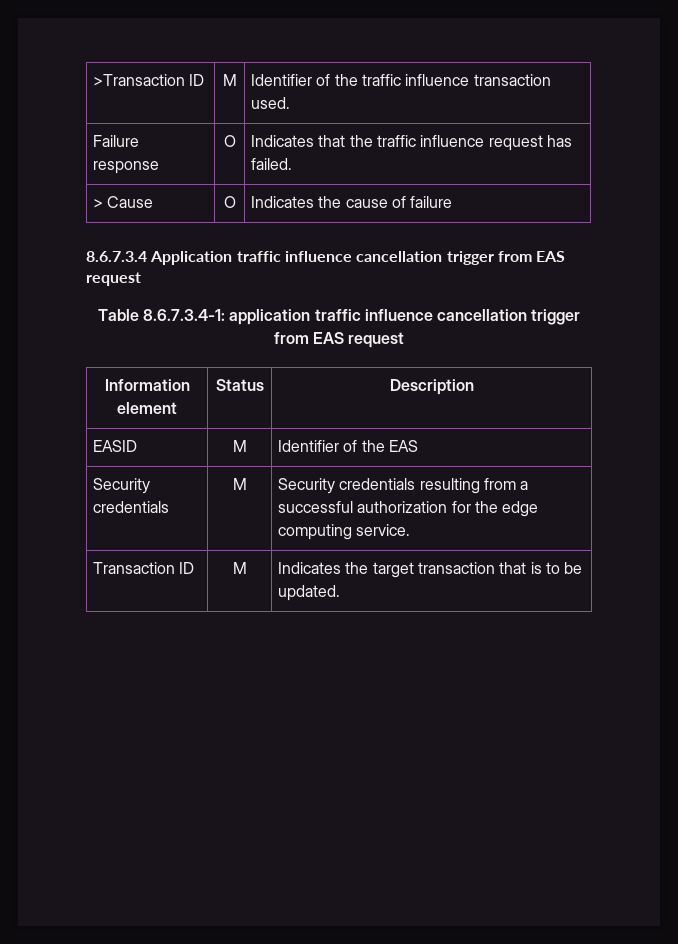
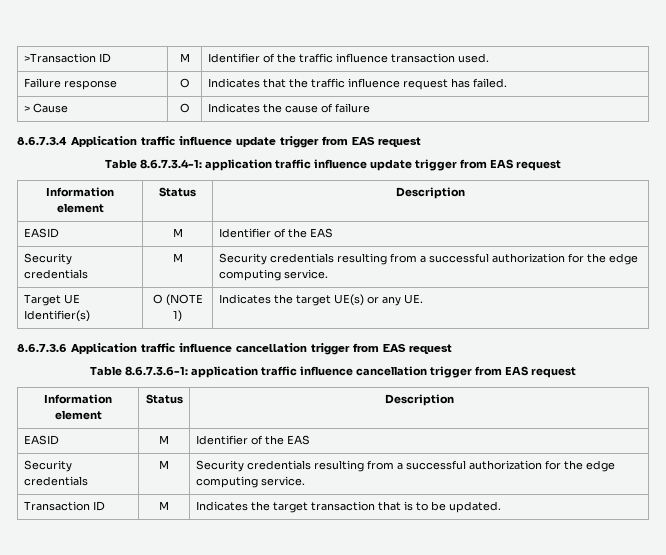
- 8.6.7.3.4 Application traffic influence cancellation trigger from EAS request
+ 8.6.7.3.4 Application traffic influence update trigger from EAS request
+ Table 8.6.7.3.4-1: application traffic influence update trigger from EAS request
+ Information element | Status | Description
+ EASID | M | Identifier of the EAS
+ Security credentials | M | Security credentials resulting from a successful authorization for the edge computing service.
+ Target UE Identifier(s) | O (NOTE 1) | Indicates the target UE(s) or any UE.
+ 8.6.7.3.6 Application traffic influence cancellation trigger from EAS request
- Table 8.6.7.3.4-1: application traffic influence cancellation trigger from EAS request
+ Table 8.6.7.3.6-1: application traffic influence cancellation trigger from EAS request

